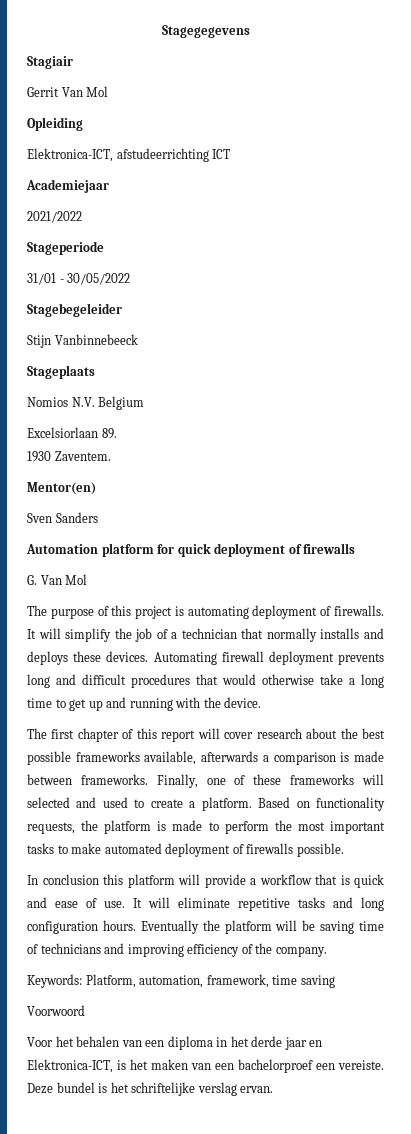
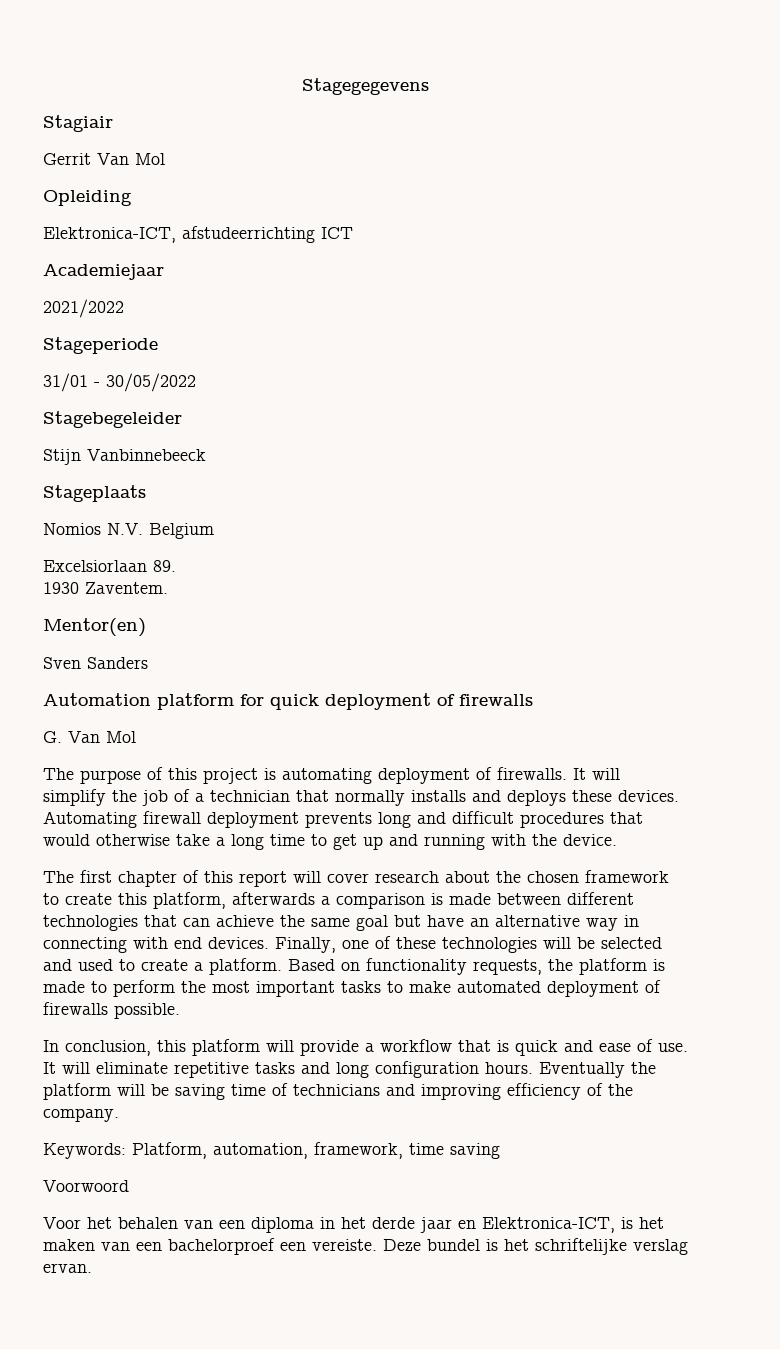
- The first chapter of this report will cover research about the best possible frameworks available, afterwards a comparison is made between frameworks.
+ The first chapter of this report will cover research about the chosen framework to create this platform, afterwards a comparison is made between different technologies that can achieve the same goal but have an alternative way in connecting with end devices.
- Finally, one of these frameworks will selected and used to create a platform.
+ Finally, one of these technologies will be selected and used to create a platform.
- In conclusion this platform will provide a workflow that is quick and ease of use.
+ In conclusion, this platform will provide a workflow that is quick and ease of use.

